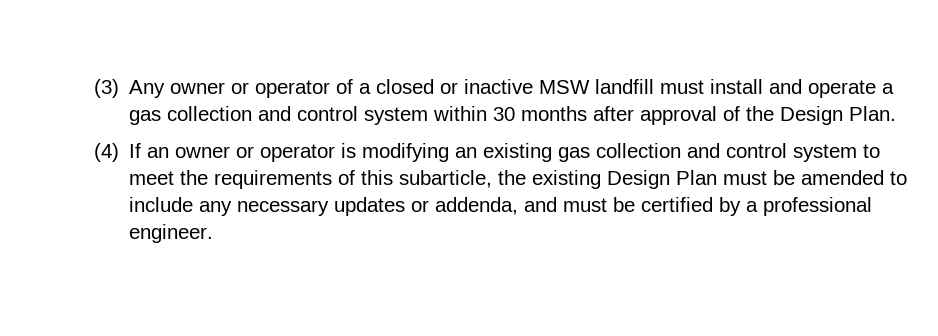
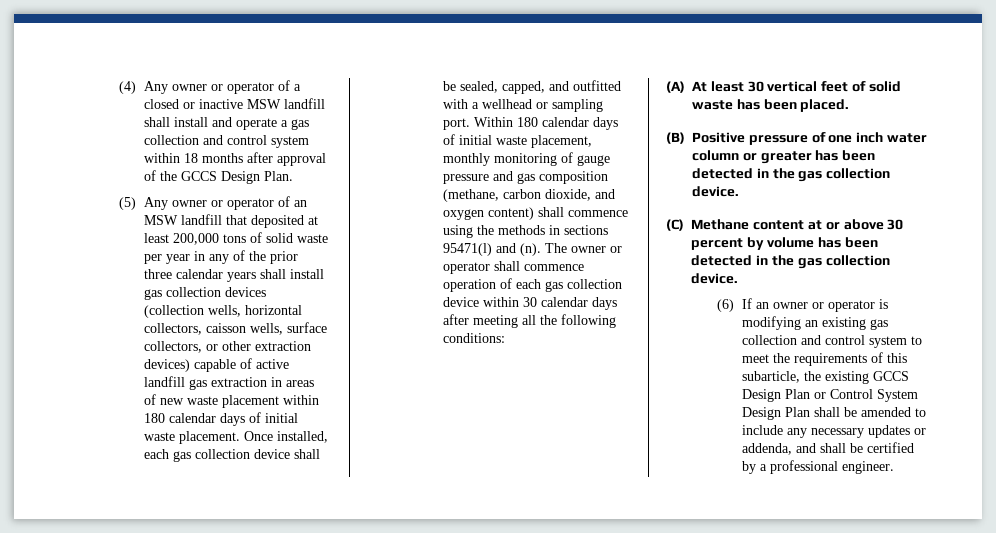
- (3) Any owner or operator of a closed or inactive MSW landfill must install and operate a gas collection and control system within 30 months after approval of the Design Plan.
+ (4) Any owner or operator of a closed or inactive MSW landfill shall install and operate a gas collection and control system within 18 months after approval of the GCCS Design Plan.
- (4) If an owner or operator is modifying an existing gas collection and control system to meet the requirements of this subarticle, the existing Design Plan must be amended to include any necessary updates or addenda, and must be certified by a professional engineer.
+ (5) Any owner or operator of an MSW landfill that deposited at least 200,000 tons of solid waste per year in any of the prior three calendar years shall install gas collection devices (collection wells, horizontal collectors, caisson wells, surface collectors, or other extraction devices) capable of active landfill gas extraction in areas of new waste placement within 180 calendar days of initial waste placement. Once installed, each gas collection device shall be sealed, capped, and outfitted with a wellhead or sampling port. Within 180 calendar days of initial waste placement, monthly monitoring of gauge pressure and gas composition (methane, carbon dioxide, and oxygen content) shall commence using the methods in sections 95471(l) and (n). The owner or operator shall commence operation of each gas collection device within 30 calendar days after meeting all the following conditions:
+ (A) At least 30 vertical feet of solid waste has been placed.
+ (B) Positive pressure of one inch water column or greater has been detected in the gas collection device.
+ (C) Methane content at or above 30 percent by volume has been detected in the gas collection device.
+ (6) If an owner or operator is modifying an existing gas collection and control system to meet the requirements of this subarticle, the existing GCCS Design Plan or Control System Design Plan shall be amended to include any necessary updates or addenda, and shall be certified by a professional engineer.

